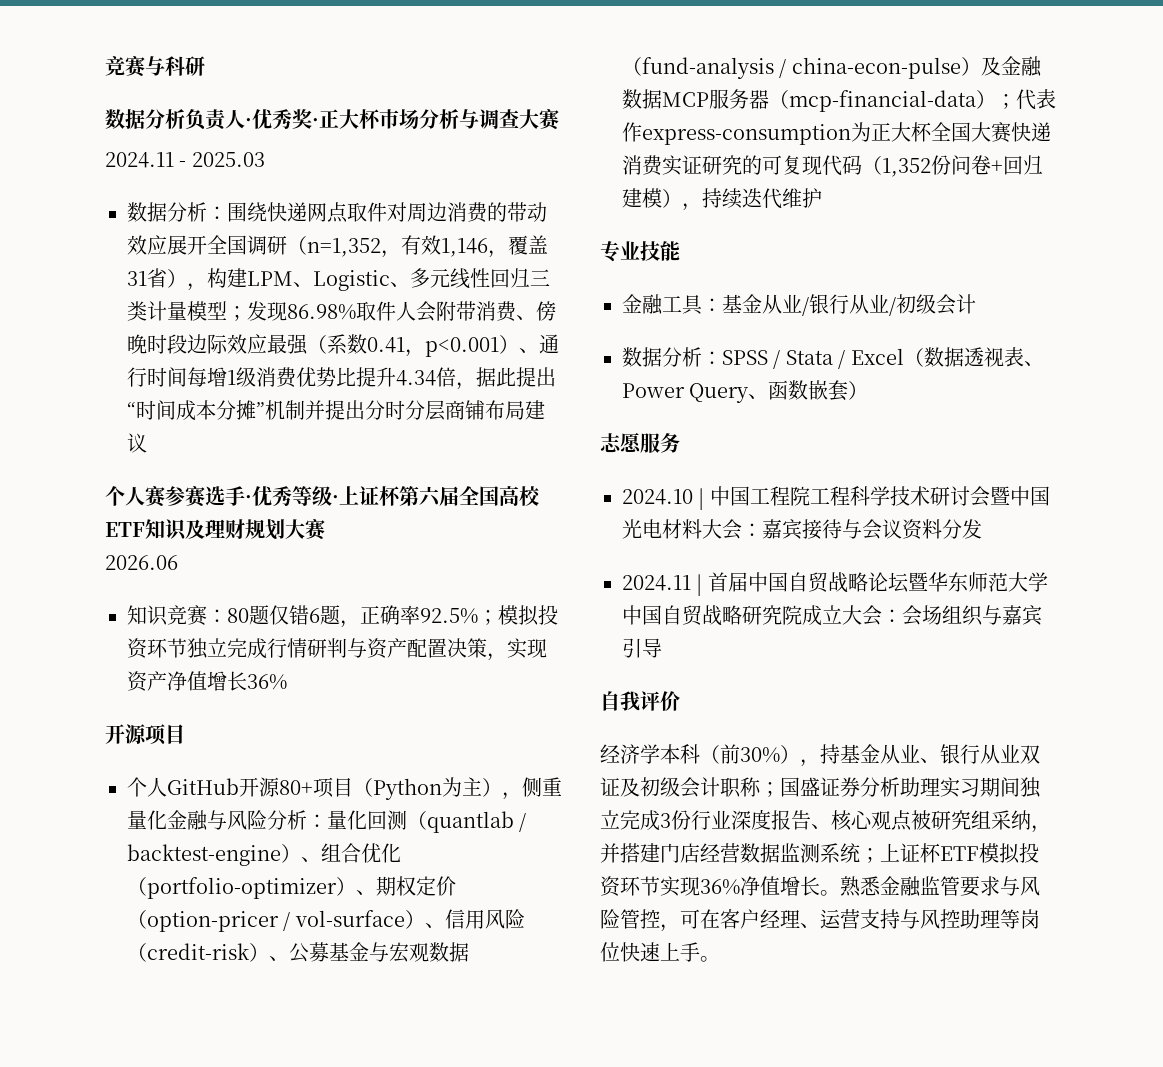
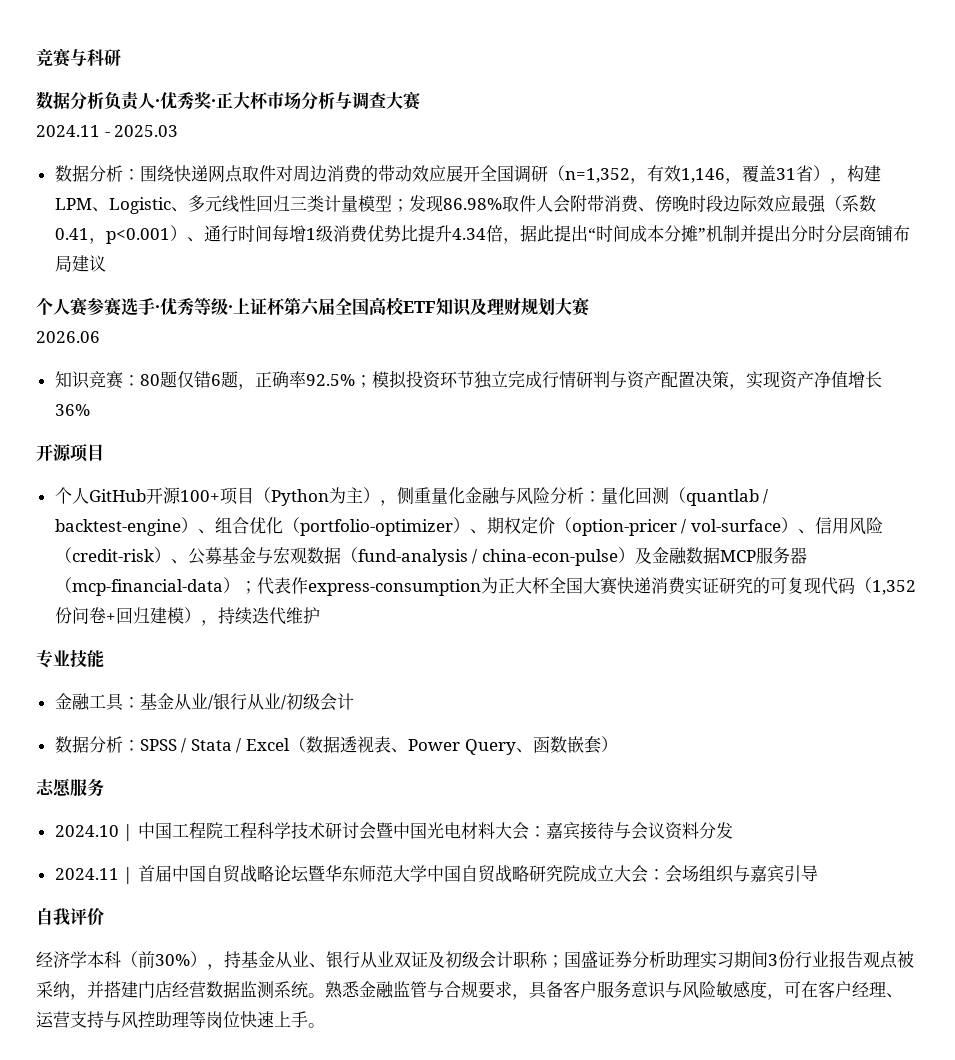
- 个人GitHub开源80+项目（Python为主），侧重量化金融与风险分析：
+ 个人GitHub开源100+项目（Python为主），侧重量化金融与风险分析：
- 经济学本科（前30%），持基金从业、银行从业双证及初级会计职称；国盛证券分析助理实习期间独立完成3份行业深度报告、核心观点被研究组采纳，并搭建门店经营数据监测系统；上证杯ETF模拟投资环节实现36%净值增长。熟悉金融监管要求与风险管控，可在客户经理、运营支持与风控助理等岗位快速上手。
+ 经济学本科（前30%），持基金从业、银行从业双证及初级会计职称；国盛证券分析助理实习期间3份行业报告观点被采纳，并搭建门店经营数据监测系统。熟悉金融监管与合规要求，具备客户服务意识与风险敏感度，可在客户经理、运营支持与风控助理等岗位快速上手。

